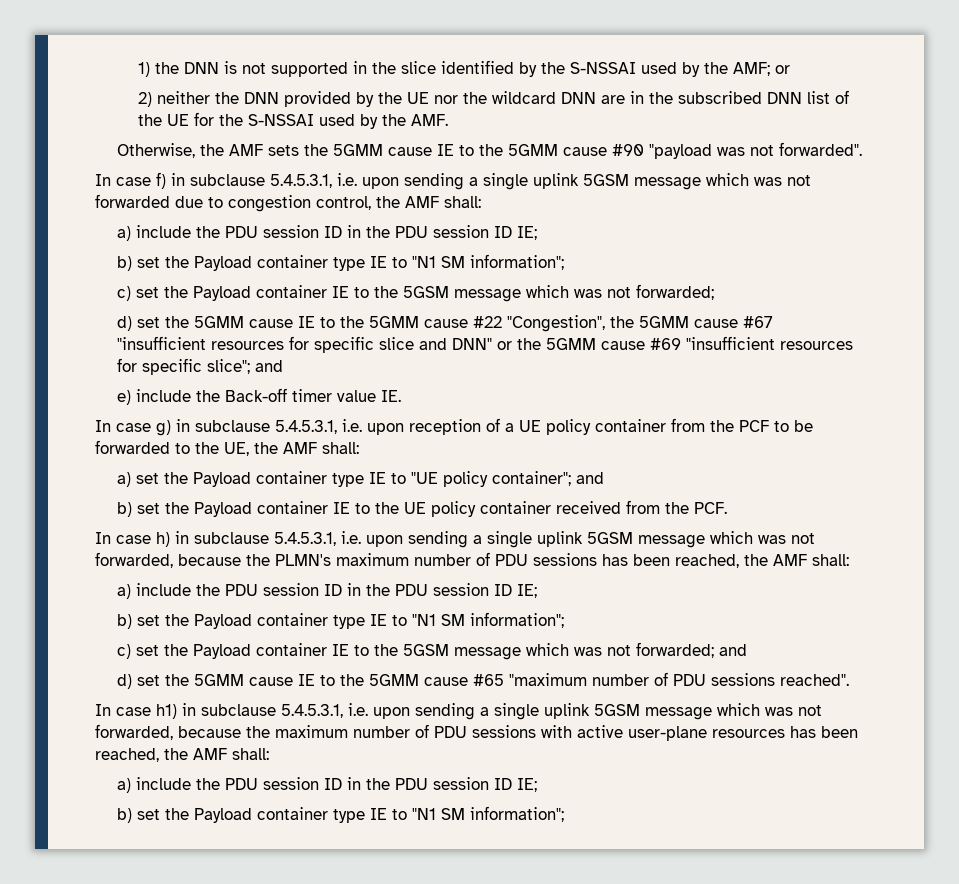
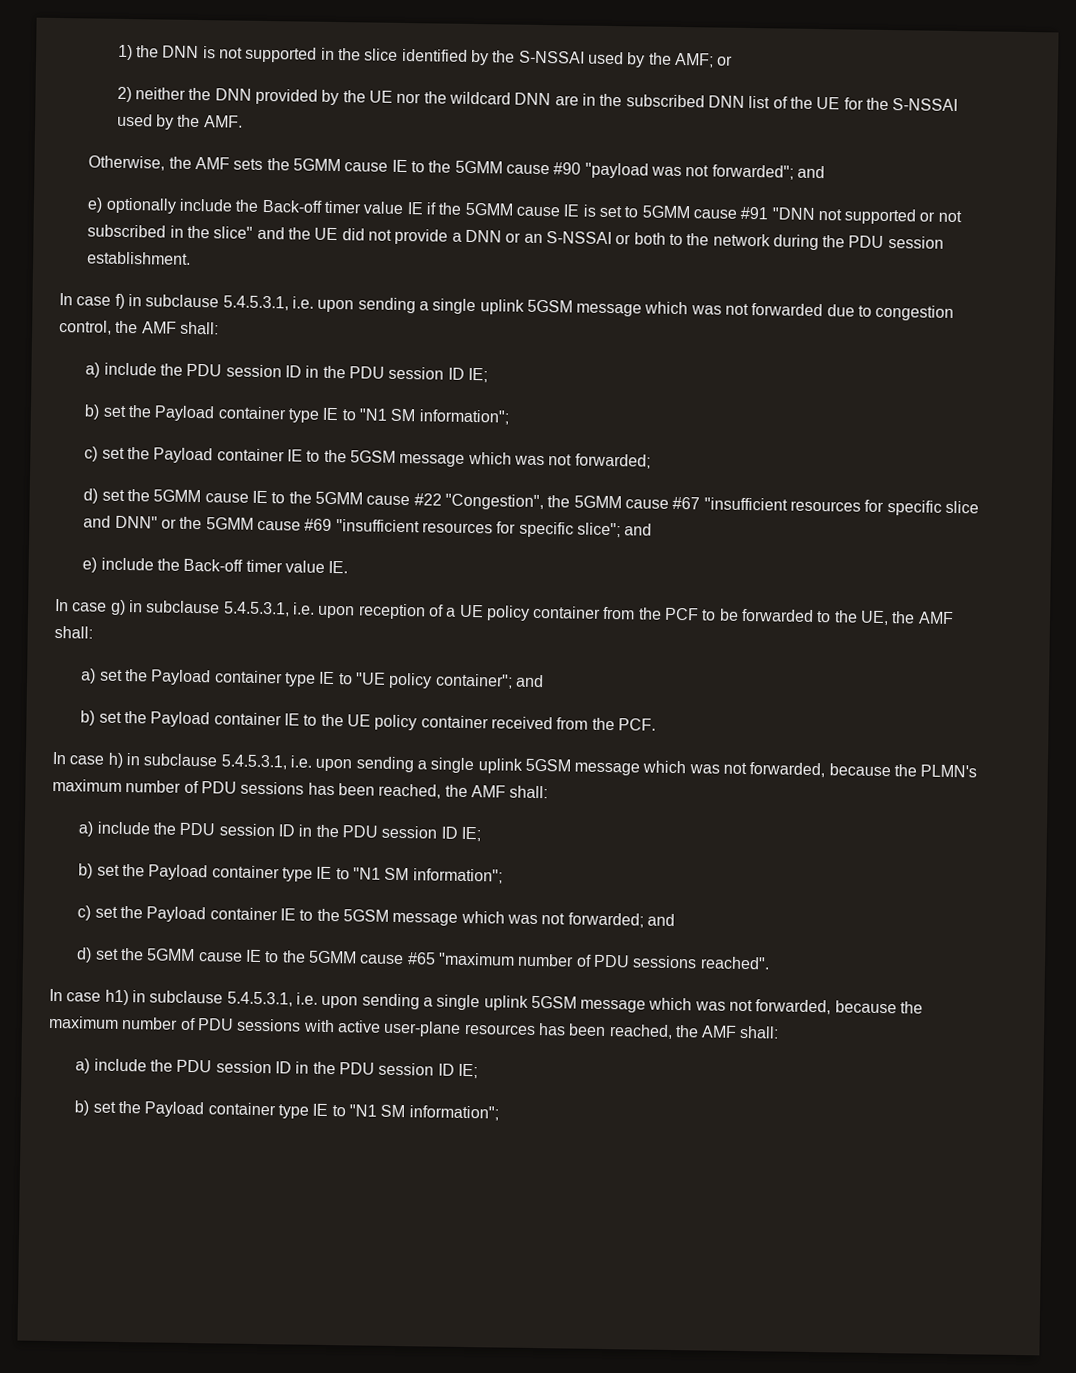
- Otherwise, the AMF sets the 5GMM cause IE to the 5GMM cause #90 "payload was not forwarded".
+ Otherwise, the AMF sets the 5GMM cause IE to the 5GMM cause #90 "payload was not forwarded"; and
+ e) optionally include the Back-off timer value IE if the 5GMM cause IE is set to 5GMM cause #91 "DNN not supported or not subscribed in the slice" and the UE did not provide a DNN or an S-NSSAI or both to the network during the PDU session establishment.

